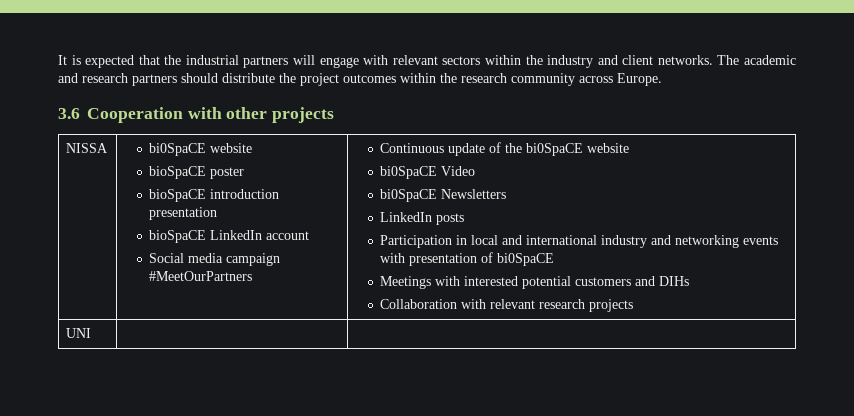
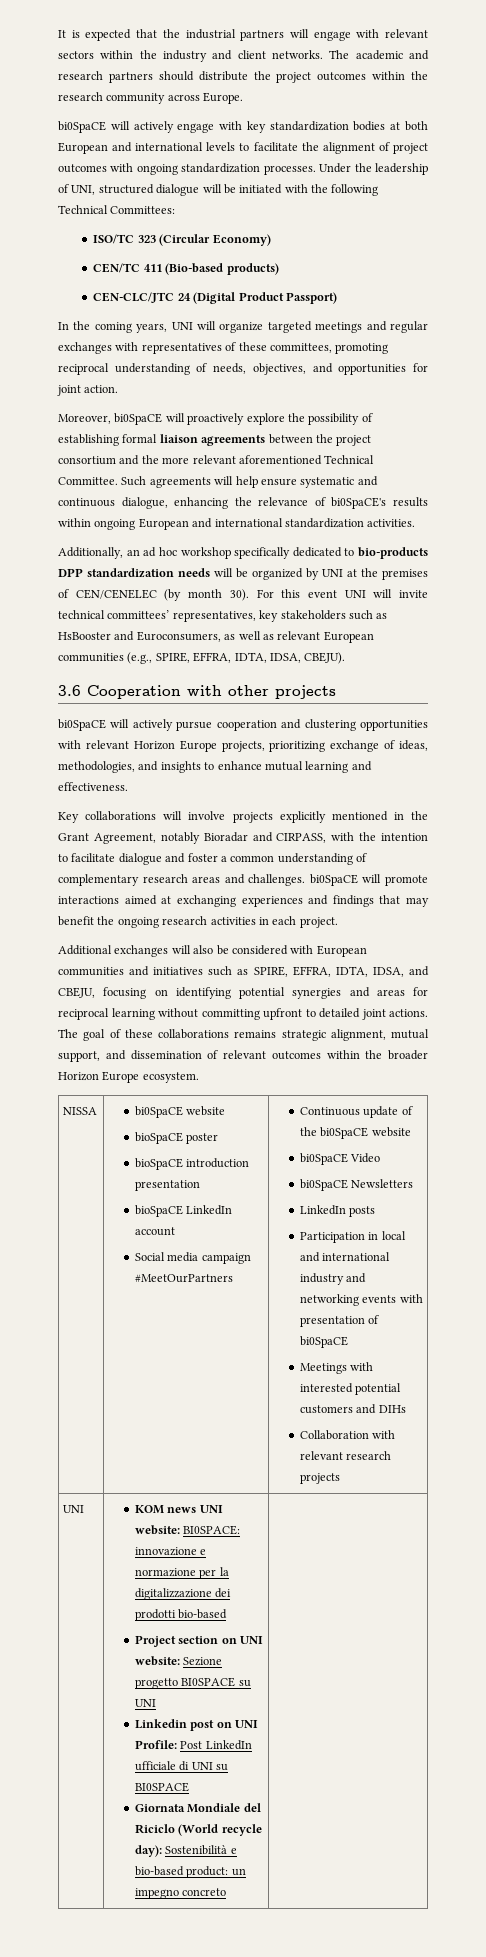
+ bi0SpaCE will actively engage with key standardization bodies at both European and international levels to facilitate the alignment of project outcomes with ongoing standardization processes. Under the leadership of UNI, structured dialogue will be initiated with the following Technical Committees:
+ ISO/TC 323 (Circular Economy)
+ CEN/TC 411 (Bio-based products)
+ CEN-CLC/JTC 24 (Digital Product Passport)
+ In the coming years, UNI will organize targeted meetings and regular exchanges with representatives of these committees, promoting reciprocal understanding of needs, objectives, and opportunities for joint action.
+ Moreover, bi0SpaCE will proactively explore the possibility of establishing formal liaison agreements between the project consortium and the more relevant aforementioned Technical Committee. Such agreements will help ensure systematic and continuous dialogue, enhancing the relevance of bi0SpaCE's results within ongoing European and international standardization activities.
+ Additionally, an ad hoc workshop specifically dedicated to bio-products DPP standardization needs will be organized by UNI at the premises of CEN/CENELEC (by month 30). For this event UNI will invite technical committees’ representatives, key stakeholders such as HsBooster and Euroconsumers, as well as relevant European communities (e.g., SPIRE, EFFRA, IDTA, IDSA, CBEJU).
+ bi0SpaCE will actively pursue cooperation and clustering opportunities with relevant Horizon Europe projects, prioritizing exchange of ideas, methodologies, and insights to enhance mutual learning and effectiveness.
+ Key collaborations will involve projects explicitly mentioned in the Grant Agreement, notably Bioradar and CIRPASS, with the intention to facilitate dialogue and foster a common understanding of complementary research areas and challenges. bi0SpaCE will promote interactions aimed at exchanging experiences and findings that may benefit the ongoing research activities in each project.
+ Additional exchanges will also be considered with European communities and initiatives such as SPIRE, EFFRA, IDTA, IDSA, and CBEJU, focusing on identifying potential synergies and areas for reciprocal learning without committing upfront to detailed joint actions. The goal of these collaborations remains strategic alignment, mutual support, and dissemination of relevant outcomes within the broader Horizon Europe ecosystem.
+ KOM news UNI website: BI0SPACE: innovazione e normazione per la digitalizzazione dei prodotti bio-based
+ Project section on UNI website: Sezione progetto BI0SPACE su UNI
+ Linkedin post on UNI Profile: Post LinkedIn ufficiale di UNI su BI0SPACE
+ Giornata Mondiale del Riciclo (World recycle day): Sostenibilità e bio-based product: un impegno concreto

